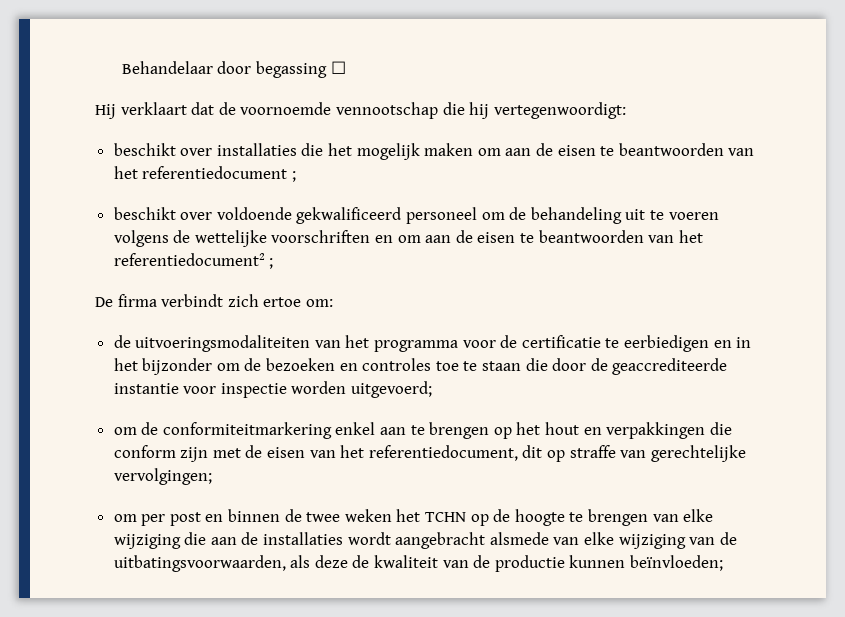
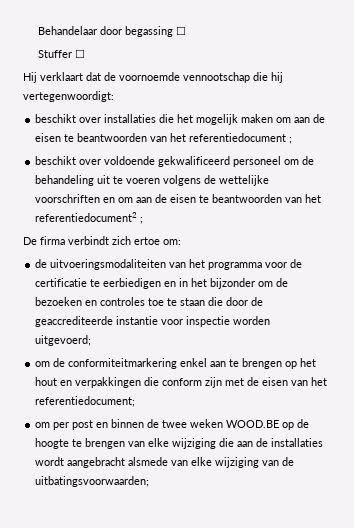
+ Stuffer ☐
- om de conformiteitmarkering enkel aan te brengen op het hout en verpakkingen die conform zijn met de eisen van het referentiedocument, dit op straffe van gerechtelijke vervolgingen;
+ om de conformiteitmarkering enkel aan te brengen op het hout en verpakkingen die conform zijn met de eisen van het referentiedocument;
- om per post en binnen de twee weken het TCHN op de hoogte te brengen van elke wijziging die aan de installaties wordt aangebracht alsmede van elke wijziging van de uitbatingsvoorwaarden, als deze de kwaliteit van de productie kunnen beïnvloeden;
+ om per post en binnen de twee weken WOOD.BE op de hoogte te brengen van elke wijziging die aan de installaties wordt aangebracht alsmede van elke wijziging van de uitbatingsvoorwaarden;

